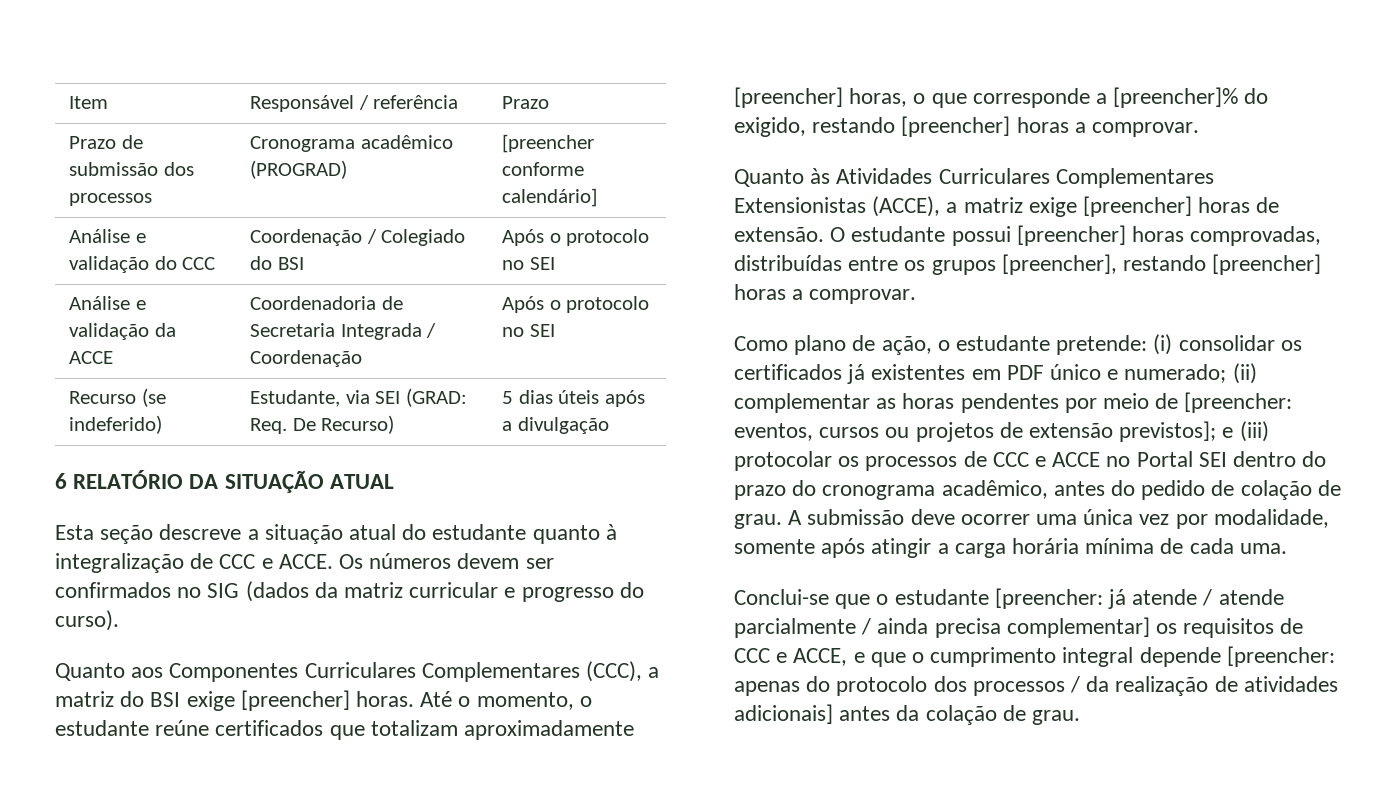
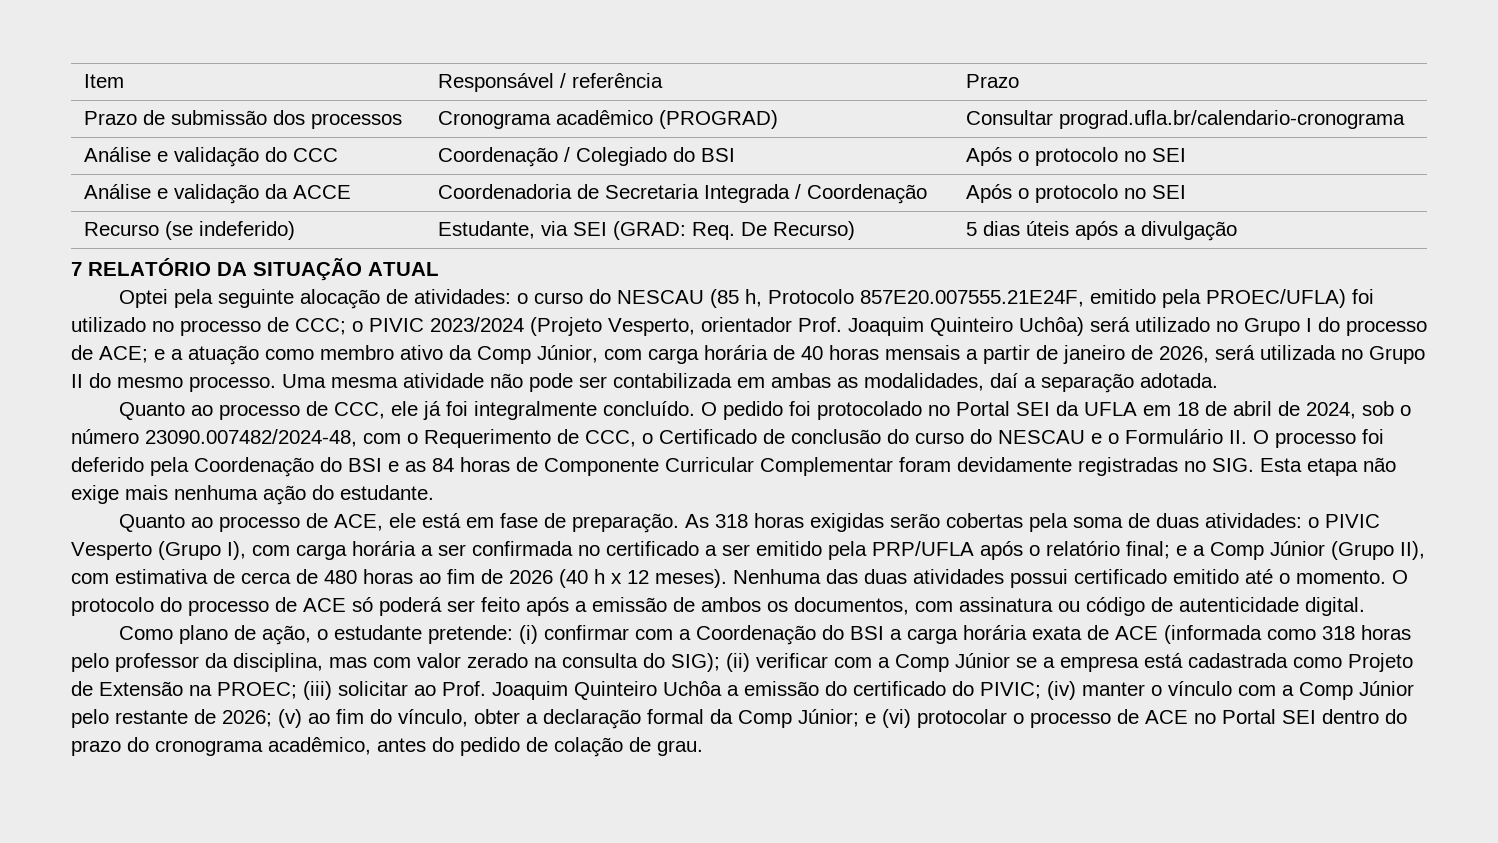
- Prazo de submissão dos processos | Cronograma acadêmico (PROGRAD) | [preencher conforme calendário]
+ Prazo de submissão dos processos | Cronograma acadêmico (PROGRAD) | Consultar prograd.ufla.br/calendario-cronograma
- 6 RELATÓRIO DA SITUAÇÃO ATUAL
+ 7 RELATÓRIO DA SITUAÇÃO ATUAL
- Esta seção descreve a situação atual do estudante quanto à integralização de CCC e ACCE. Os números devem ser confirmados no SIG (dados da matriz curricular e progresso do curso).
- Quanto aos Componentes Curriculares Complementares (CCC), a matriz do BSI exige [preencher] horas. Até o momento, o estudante reúne certificados que totalizam aproximadamente [preencher] horas, o que corresponde a [preencher]% do exigido, restando [preencher] horas a comprovar.
- Quanto às Atividades Curriculares Complementares Extensionistas (ACCE), a matriz exige [preencher] horas de extensão. O estudante possui [preencher] horas comprovadas, distribuídas entre os grupos [preencher], restando [preencher] horas a comprovar.
+ Optei pela seguinte alocação de atividades: o curso do NESCAU (85 h, Protocolo 857E20.007555.21E24F, emitido pela PROEC/UFLA) foi utilizado no processo de CCC; o PIVIC 2023/2024 (Projeto Vesperto, orientador Prof. Joaquim Quinteiro Uchôa) será utilizado no Grupo I do processo de ACE; e a atuação como membro ativo da Comp Júnior, com carga horária de 40 horas mensais a partir de janeiro de 2026, será utilizada no Grupo II do mesmo processo. Uma mesma atividade não pode ser contabilizada em ambas as modalidades, daí a separação adotada.
+ Quanto ao processo de CCC, ele já foi integralmente concluído. O pedido foi protocolado no Portal SEI da UFLA em 18 de abril de 2024, sob o número 23090.007482/2024-48, com o Requerimento de CCC, o Certificado de conclusão do curso do NESCAU e o Formulário II. O processo foi deferido pela Coordenação do BSI e as 84 horas de Componente Curricular Complementar foram devidamente registradas no SIG. Esta etapa não exige mais nenhuma ação do estudante.
+ Quanto ao processo de ACE, ele está em fase de preparação. As 318 horas exigidas serão cobertas pela soma de duas atividades: o PIVIC Vesperto (Grupo I), com carga horária a ser confirmada no certificado a ser emitido pela PRP/UFLA após o relatório final; e a Comp Júnior (Grupo II), com estimativa de cerca de 480 horas ao fim de 2026 (40 h x 12 meses). Nenhuma das duas atividades possui certificado emitido até o momento. O protocolo do processo de ACE só poderá ser feito após a emissão de ambos os documentos, com assinatura ou código de autenticidade digital.
- Como plano de ação, o estudante pretende: (i) consolidar os certificados já existentes em PDF único e numerado; (ii) complementar as horas pendentes por meio de [preencher: eventos, cursos ou projetos de extensão previstos]; e (iii) protocolar os processos de CCC e ACCE no Portal SEI dentro do prazo do cronograma acadêmico, antes do pedido de colação de grau. A submissão deve ocorrer uma única vez por modalidade, somente após atingir a carga horária mínima de cada uma.
- Conclui-se que o estudante [preencher: já atende / atende parcialmente / ainda precisa complementar] os requisitos de CCC e ACCE, e que o cumprimento integral depende [preencher: apenas do protocolo dos processos / da realização de atividades adicionais] antes da colação de grau.
+ Como plano de ação, o estudante pretende: (i) confirmar com a Coordenação do BSI a carga horária exata de ACE (informada como 318 horas pelo professor da disciplina, mas com valor zerado na consulta do SIG); (ii) verificar com a Comp Júnior se a empresa está cadastrada como Projeto de Extensão na PROEC; (iii) solicitar ao Prof. Joaquim Quinteiro Uchôa a emissão do certificado do PIVIC; (iv) manter o vínculo com a Comp Júnior pelo restante de 2026; (v) ao fim do vínculo, obter a declaração formal da Comp Júnior; e (vi) protocolar o processo de ACE no Portal SEI dentro do prazo do cronograma acadêmico, antes do pedido de colação de grau.

